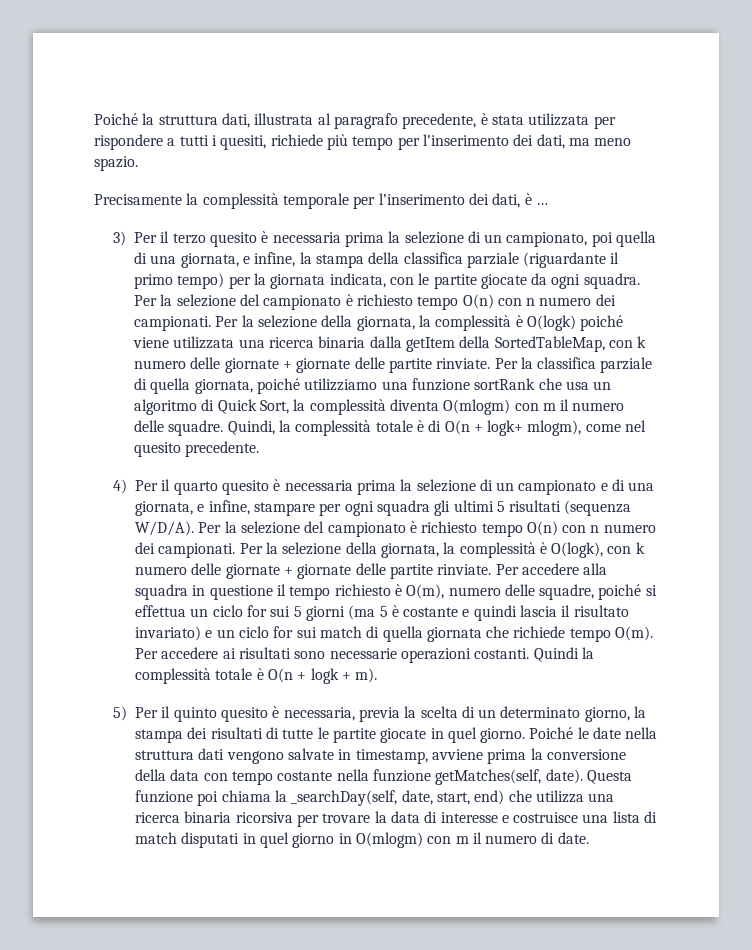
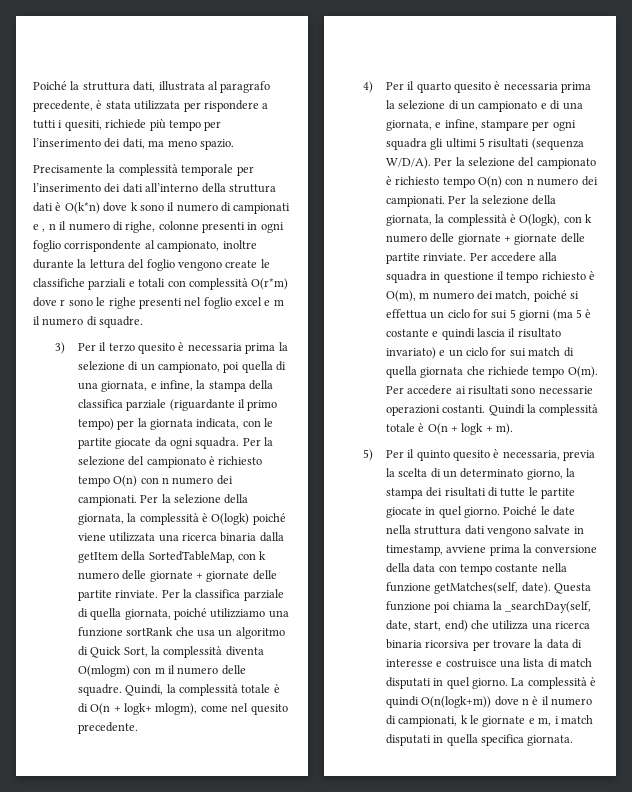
- Precisamente la complessità temporale per l’inserimento dei dati, è …
+ Precisamente la complessità temporale per l’inserimento dei dati all’interno della struttura dati è O(k*n) dove k sono il numero di campionati e , n il numero di righe, colonne presenti in ogni foglio corrispondente al campionato, inoltre durante la lettura del foglio vengono create le classifiche parziali e totali con complessità O(r*m) dove r sono le righe presenti nel foglio excel e m il numero di squadre.
- Per accedere alla squadra in questione il tempo richiesto è O(m), numero delle squadre, poiché si effettua un ciclo for sui 5 giorni (ma 5 è costante e quindi lascia il risultato invariato) e un ciclo for sui match di quella giornata che richiede tempo O(m).
+ Per accedere alla squadra in questione il tempo richiesto è O(m), m numero dei match, poiché si effettua un ciclo for sui 5 giorni (ma 5 è costante e quindi lascia il risultato invariato) e un ciclo for sui match di quella giornata che richiede tempo O(m).
- Questa funzione poi chiama la _searchDay(self, date, start, end) che utilizza una ricerca binaria ricorsiva per trovare la data di interesse e costruisce una lista di match disputati in quel giorno in O(mlogm) con m il numero di date.
+ Questa funzione poi chiama la _searchDay(self, date, start, end) che utilizza una ricerca binaria ricorsiva per trovare la data di interesse e costruisce una lista di match disputati in quel giorno. La complessità è quindi O(n(logk+m)) dove n è il numero di campionati, k le giornate e m, i match disputati in quella specifica giornata.

